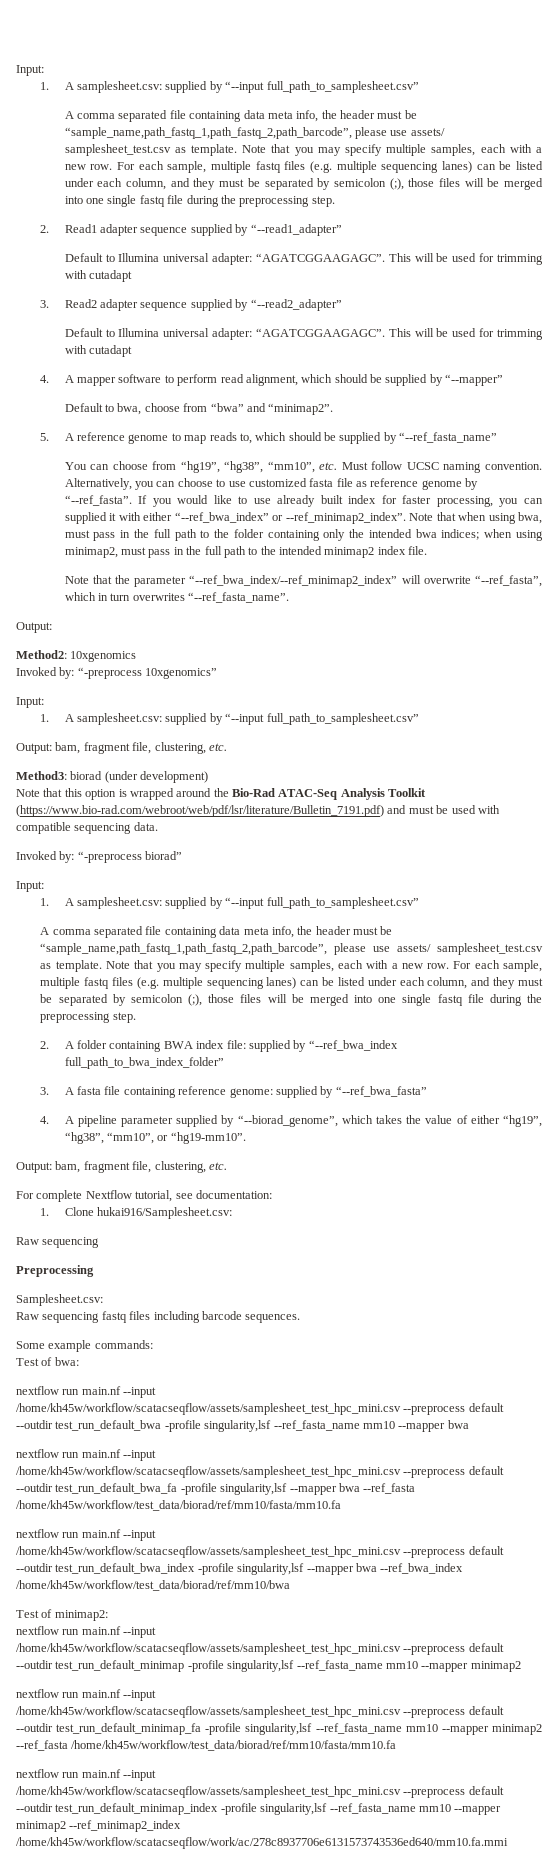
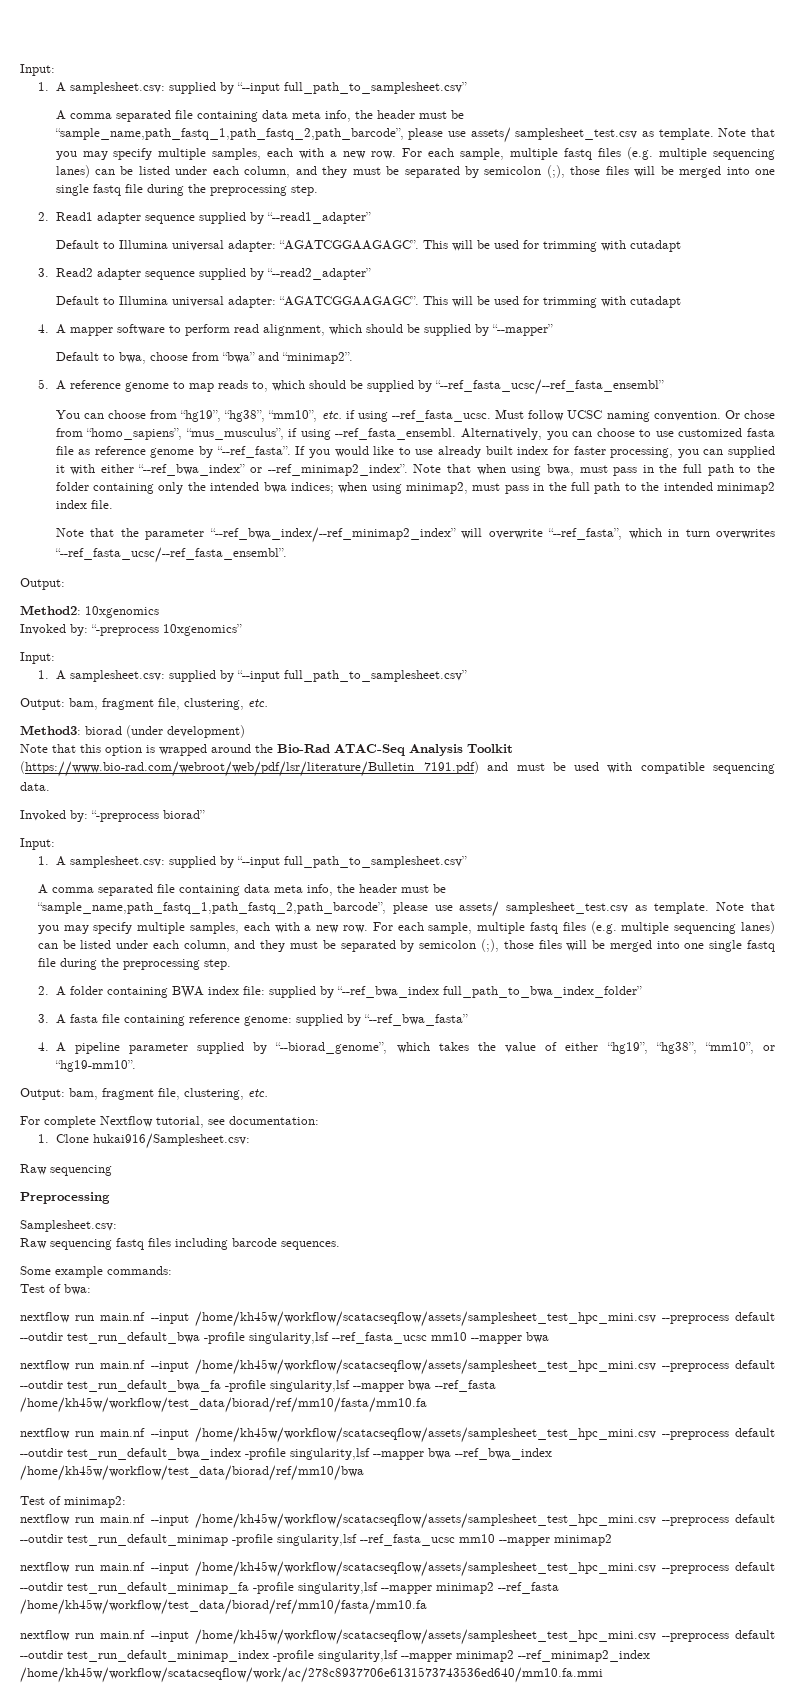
- 5. A reference genome to map reads to, which should be supplied by “--ref_fasta_name”
+ 5. A reference genome to map reads to, which should be supplied by “--ref_fasta_ucsc/--ref_fasta_ensembl”
- You can choose from “hg19”, “hg38”, “mm10”, etc. Must follow UCSC naming convention.
+ You can choose from “hg19”, “hg38”, “mm10”, etc. if using --ref_fasta_ucsc. Must follow UCSC naming convention.
+ Or chose from “homo_sapiens”, “mus_musculus”, if using --ref_fasta_ensembl.
- Note that the parameter “--ref_bwa_index/--ref_minimap2_index” will overwrite “--ref_fasta”, which in turn overwrites “--ref_fasta_name”.
+ Note that the parameter “--ref_bwa_index/--ref_minimap2_index” will overwrite “--ref_fasta”, which in turn overwrites “--ref_fasta_ucsc/--ref_fasta_ensembl”.
- nextflow run main.nf --input /home/kh45w/workflow/scatacseqflow/assets/samplesheet_test_hpc_mini.csv --preprocess default --outdir test_run_default_bwa -profile singularity,lsf --ref_fasta_name mm10 --mapper bwa
+ nextflow run main.nf --input /home/kh45w/workflow/scatacseqflow/assets/samplesheet_test_hpc_mini.csv --preprocess default --outdir test_run_default_bwa -profile singularity,lsf --ref_fasta_ucsc mm10 --mapper bwa
- nextflow run main.nf --input /home/kh45w/workflow/scatacseqflow/assets/samplesheet_test_hpc_mini.csv --preprocess default --outdir test_run_default_minimap -profile singularity,lsf --ref_fasta_name mm10 --mapper minimap2
+ nextflow run main.nf --input /home/kh45w/workflow/scatacseqflow/assets/samplesheet_test_hpc_mini.csv --preprocess default --outdir test_run_default_minimap -profile singularity,lsf --ref_fasta_ucsc mm10 --mapper minimap2
- nextflow run main.nf --input /home/kh45w/workflow/scatacseqflow/assets/samplesheet_test_hpc_mini.csv --preprocess default --outdir test_run_default_minimap_fa -profile singularity,lsf --ref_fasta_name mm10 --mapper minimap2 --ref_fasta /home/kh45w/workflow/test_data/biorad/ref/mm10/fasta/mm10.fa
+ nextflow run main.nf --input /home/kh45w/workflow/scatacseqflow/assets/samplesheet_test_hpc_mini.csv --preprocess default --outdir test_run_default_minimap_fa -profile singularity,lsf --mapper minimap2 --ref_fasta /home/kh45w/workflow/test_data/biorad/ref/mm10/fasta/mm10.fa
- nextflow run main.nf --input /home/kh45w/workflow/scatacseqflow/assets/samplesheet_test_hpc_mini.csv --preprocess default --outdir test_run_default_minimap_index -profile singularity,lsf --ref_fasta_name mm10 --mapper minimap2 --ref_minimap2_index /home/kh45w/workflow/scatacseqflow/work/ac/278c8937706e6131573743536ed640/mm10.fa.mmi
+ nextflow run main.nf --input /home/kh45w/workflow/scatacseqflow/assets/samplesheet_test_hpc_mini.csv --preprocess default --outdir test_run_default_minimap_index -profile singularity,lsf --mapper minimap2 --ref_minimap2_index /home/kh45w/workflow/scatacseqflow/work/ac/278c8937706e6131573743536ed640/mm10.fa.mmi

